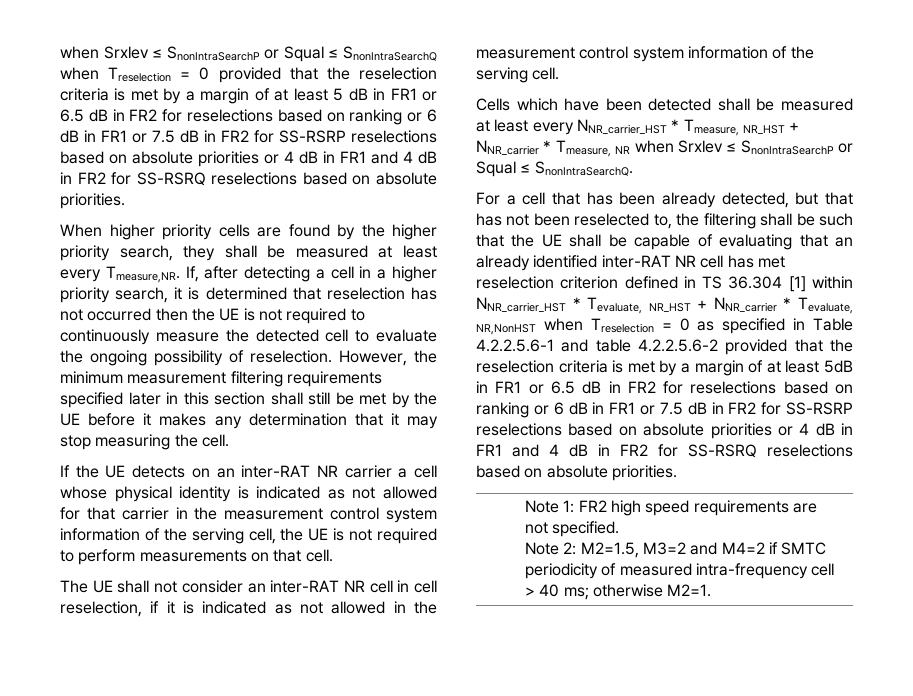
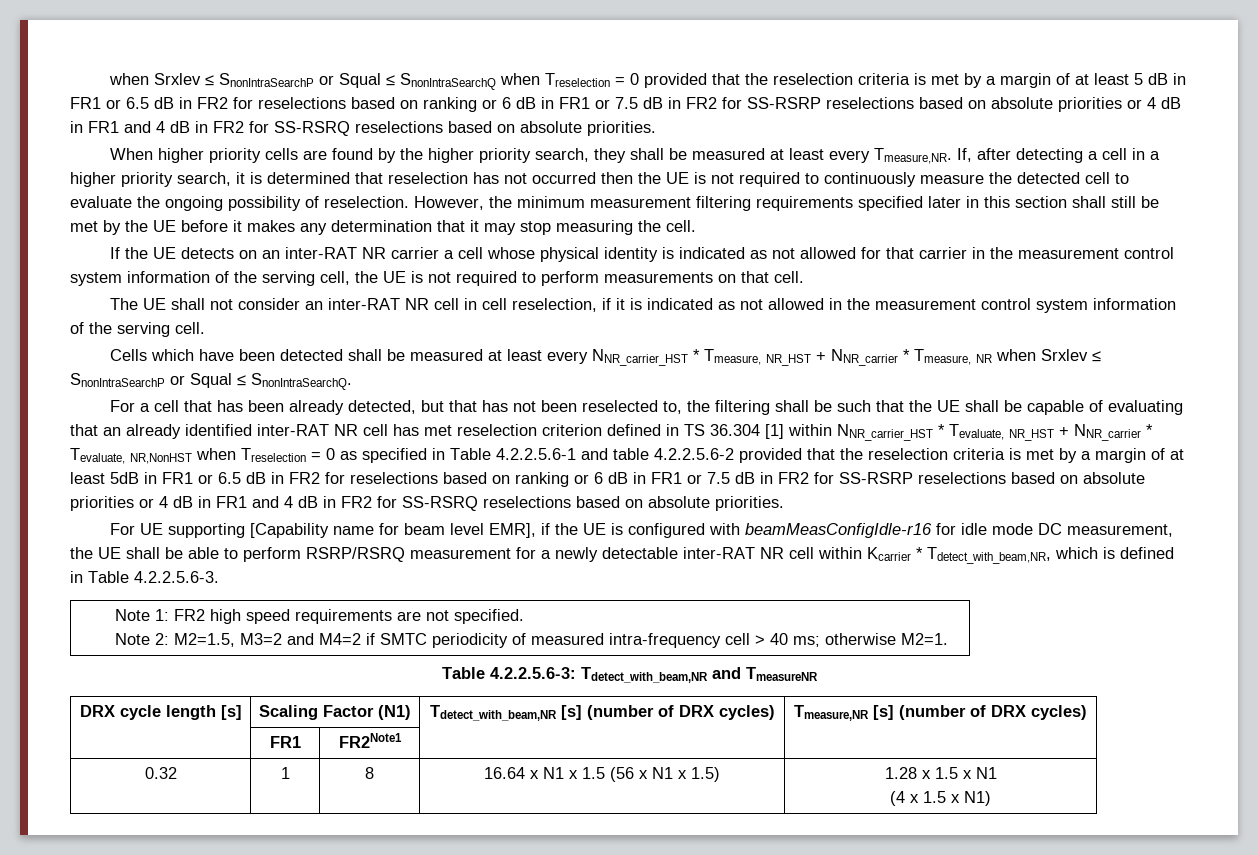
+ For UE supporting [Capability name for beam level EMR], if the UE is configured with beamMeasConfigIdle-r16 for idle mode DC measurement, the UE shall be able to perform RSRP/RSRQ measurement for a newly detectable inter-RAT NR cell within Kcarrier * Tdetect_with_beam,NR, which is defined in Table 4.2.2.5.6-3.
+ Table 4.2.2.5.6-3: Tdetect_with_beam,NR and TmeasureNR
+ DRX cycle length [s] | Scaling Factor (N1) | Tdetect_with_beam,NR [s] (number of DRX cycles) | Tmeasure,NR [s] (number of DRX cycles)
+ | FR1 | FR2Note1 | |
+ 0.32 | 1 | 8 | 16.64 x N1 x 1.5 (56 x N1 x 1.5) | 1.28 x 1.5 x N1
+ (4 x 1.5 x N1)

